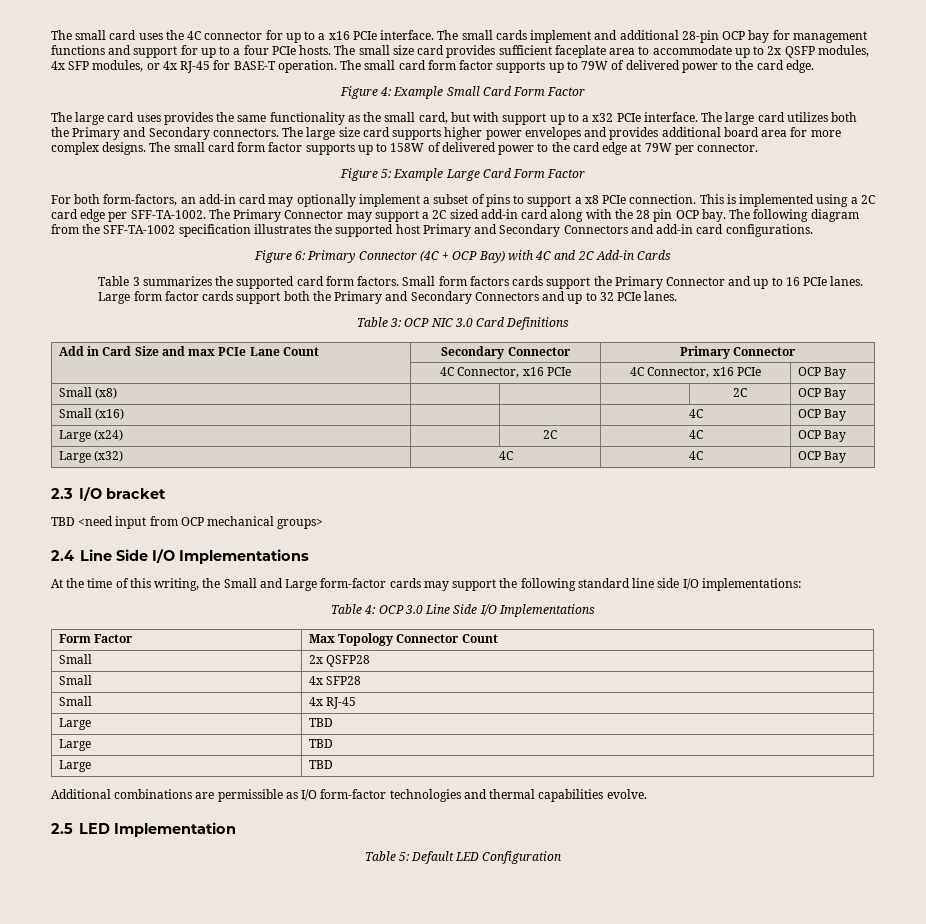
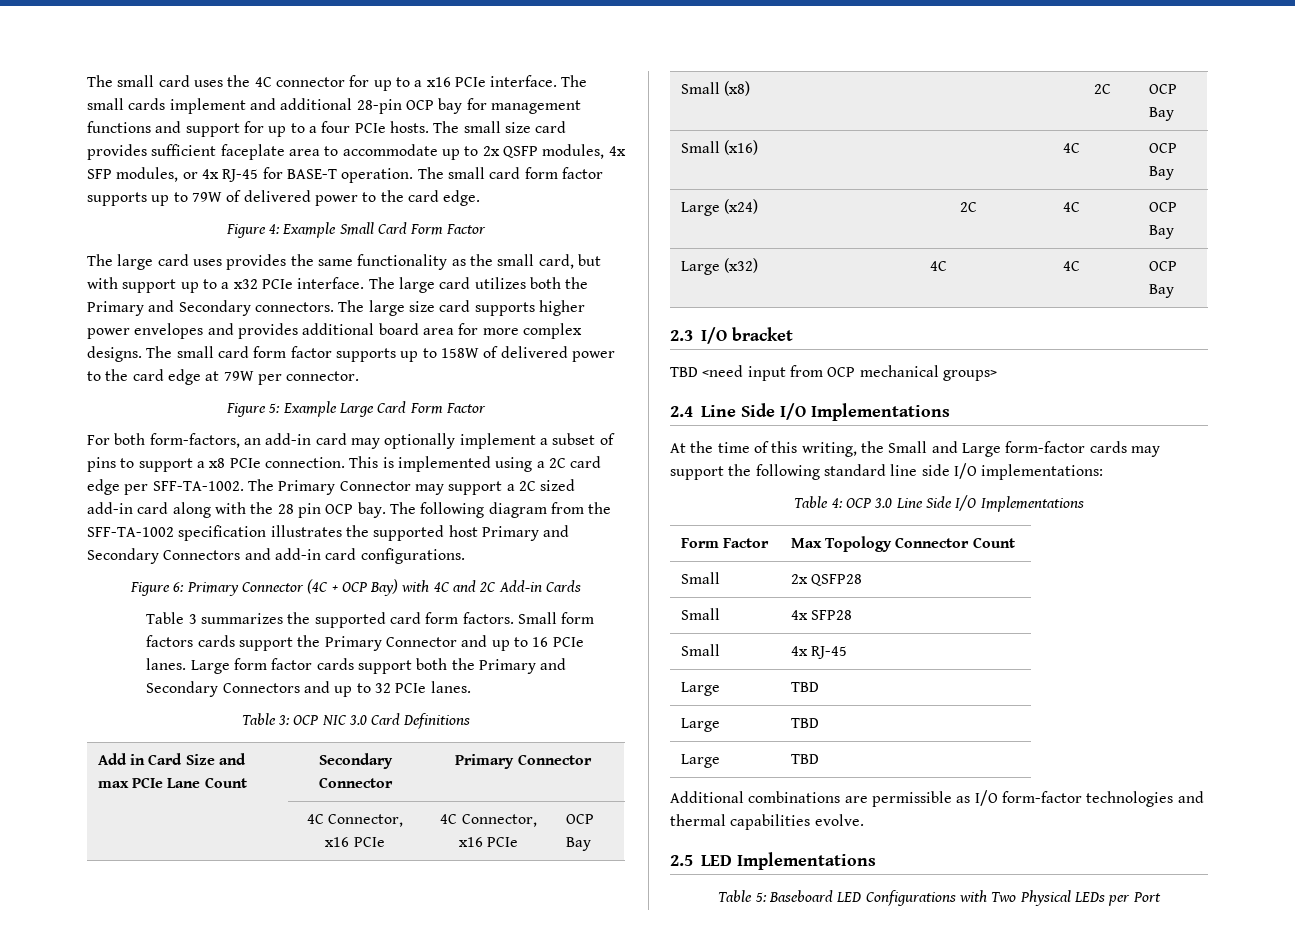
- 2.5 LED Implementation
+ 2.5 LED Implementations
- Table 5: Default LED Configuration
+ Table 5: Baseboard LED Configurations with Two Physical LEDs per Port

